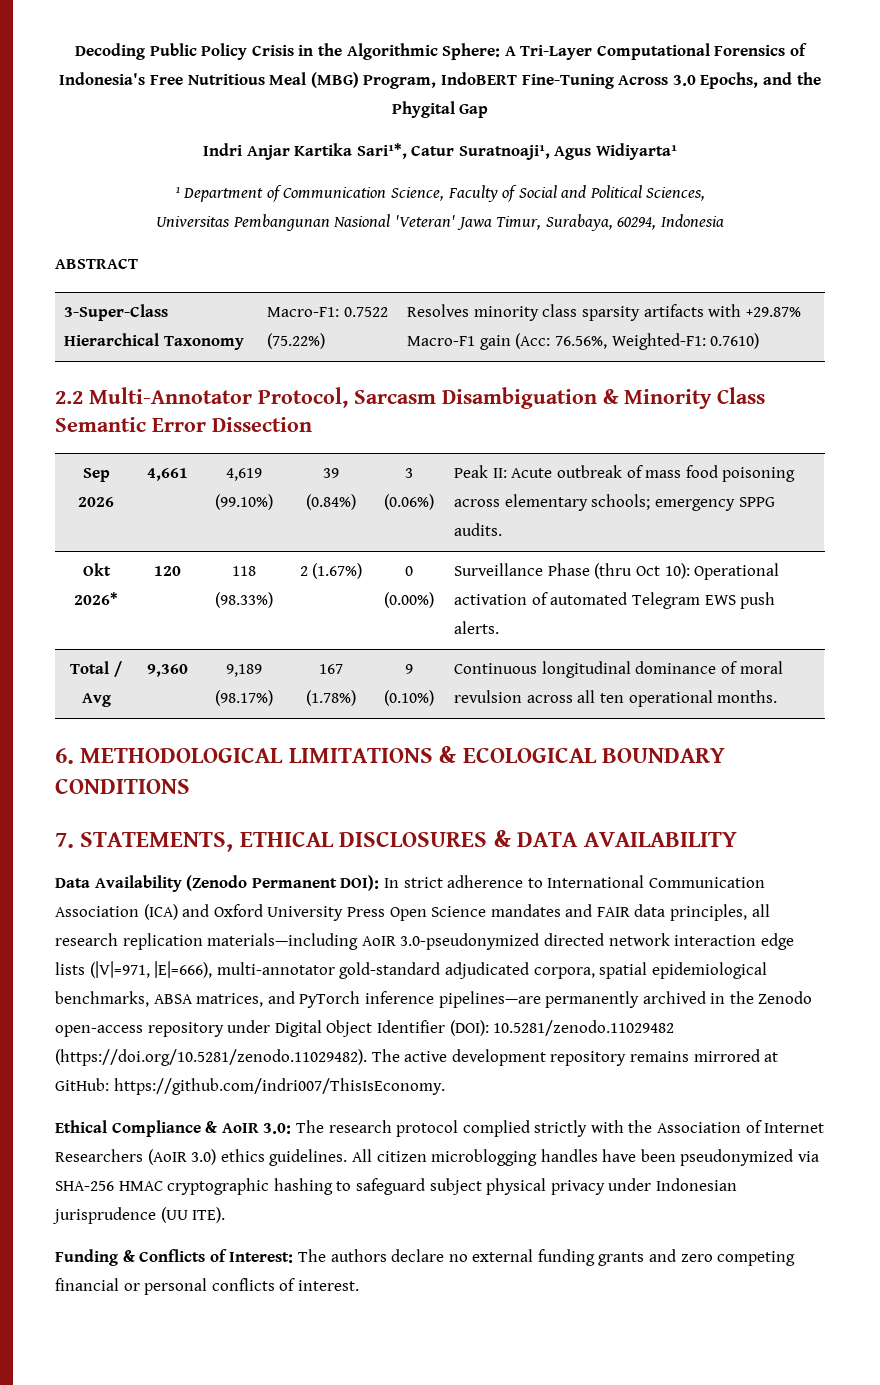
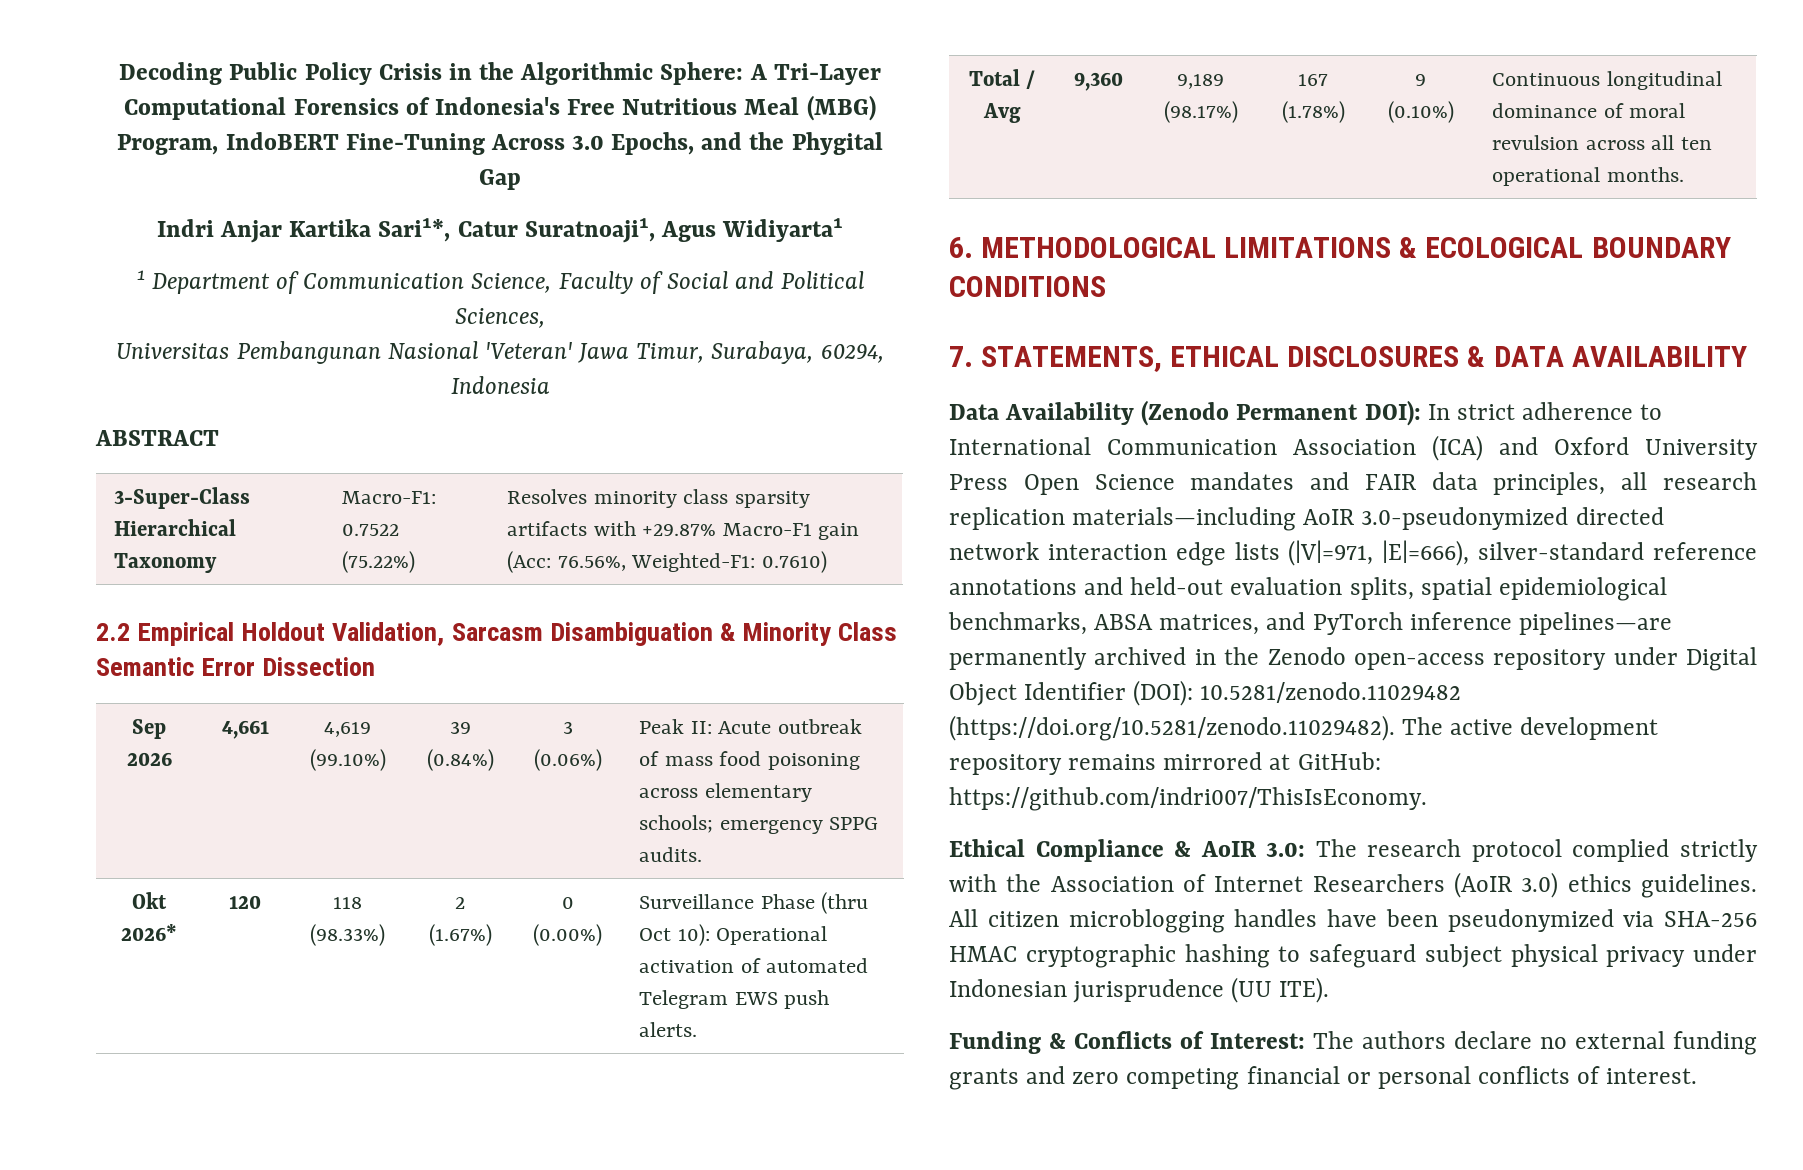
- 2.2 Multi-Annotator Protocol, Sarcasm Disambiguation & Minority Class Semantic Error Dissection
+ 2.2 Empirical Holdout Validation, Sarcasm Disambiguation & Minority Class Semantic Error Dissection
- In strict adherence to International Communication Association (ICA) and Oxford University Press Open Science mandates and FAIR data principles, all research replication materials—including AoIR 3.0-pseudonymized directed network interaction edge lists (|V|=971, |E|=666), multi-annotator gold-standard adjudicated corpora, spatial epidemiological benchmarks, ABSA matrices, and PyTorch inference pipelines—are permanently archived in the Zenodo open-access repository under Digital Object Identifier (DOI):
+ In strict adherence to International Communication Association (ICA) and Oxford University Press Open Science mandates and FAIR data principles, all research replication materials—including AoIR 3.0-pseudonymized directed network interaction edge lists (|V|=971, |E|=666), silver-standard reference annotations and held-out evaluation splits, spatial epidemiological benchmarks, ABSA matrices, and PyTorch inference pipelines—are permanently archived in the Zenodo open-access repository under Digital Object Identifier (DOI):

